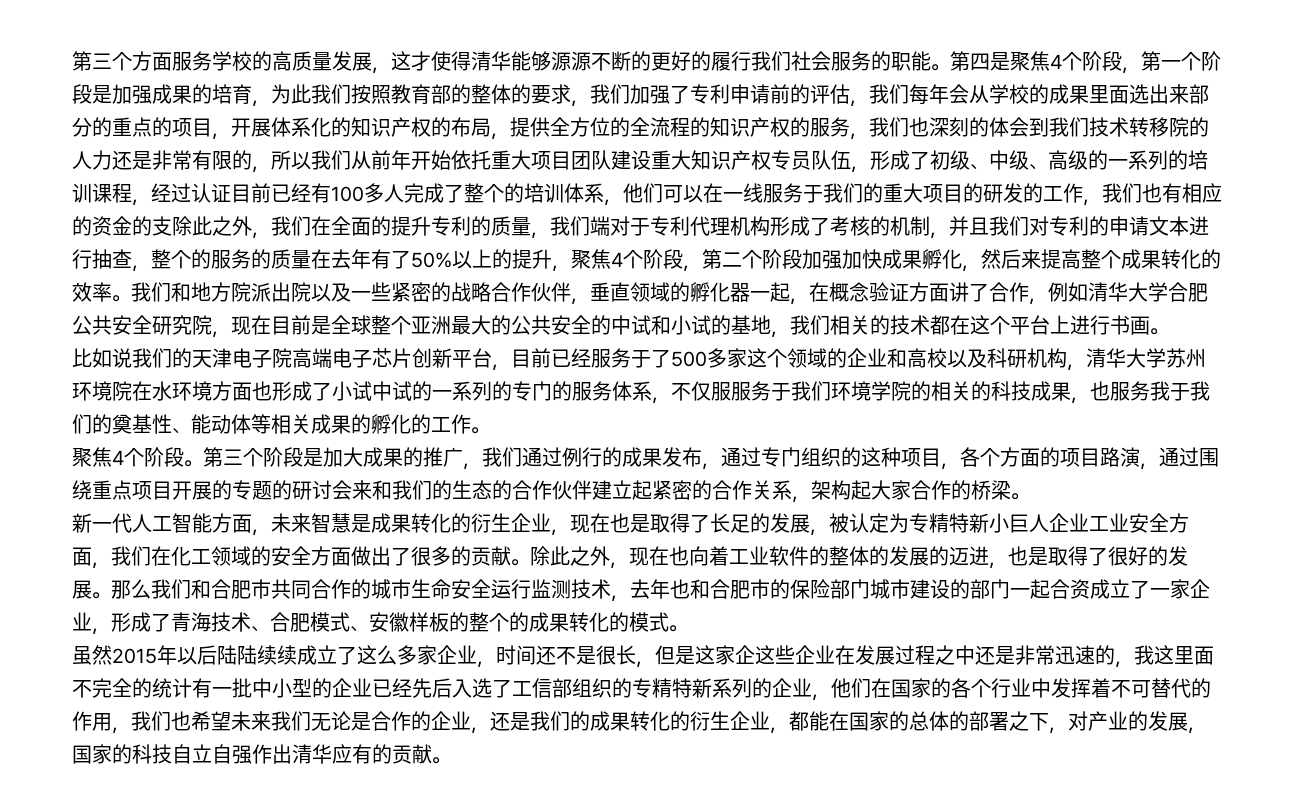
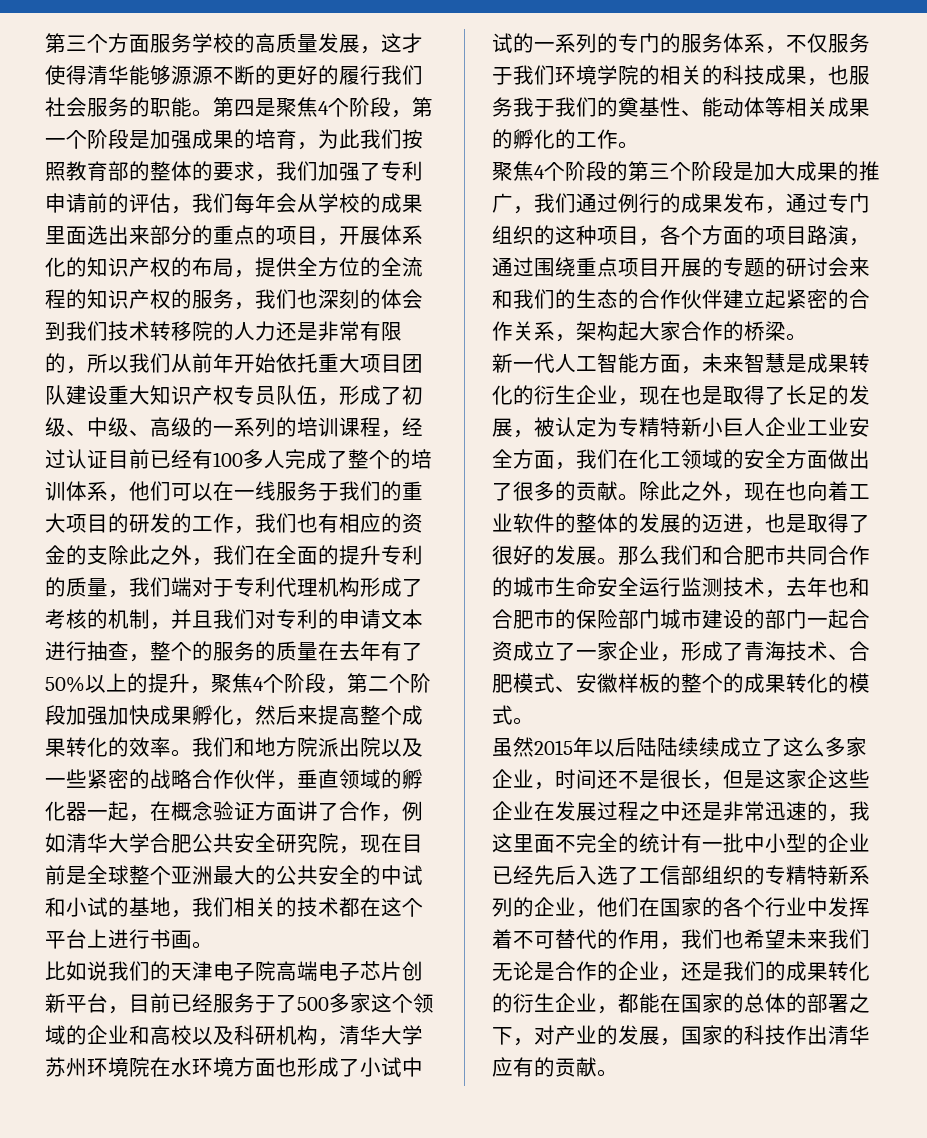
- 比如说我们的天津电子院高端电子芯片创新平台，目前已经服务于了500多家这个领域的企业和高校以及科研机构，清华大学苏州环境院在水环境方面也形成了小试中试的一系列的专门的服务体系，不仅服服务于我们环境学院的相关的科技成果，也服务我于我们的奠基性、能动体等相关成果的孵化的工作。
+ 比如说我们的天津电子院高端电子芯片创新平台，目前已经服务于了500多家这个领域的企业和高校以及科研机构，清华大学苏州环境院在水环境方面也形成了小试中试的一系列的专门的服务体系，不仅服务于我们环境学院的相关的科技成果，也服务我于我们的奠基性、能动体等相关成果的孵化的工作。
- 聚焦4个阶段。第三个阶段是加大成果的推广，我们通过例行的成果发布，通过专门组织的这种项目，各个方面的项目路演，通过围绕重点项目开展的专题的研讨会来和我们的生态的合作伙伴建立起紧密的合作关系，架构起大家合作的桥梁。
+ 聚焦4个阶段的第三个阶段是加大成果的推广，我们通过例行的成果发布，通过专门组织的这种项目，各个方面的项目路演，通过围绕重点项目开展的专题的研讨会来和我们的生态的合作伙伴建立起紧密的合作关系，架构起大家合作的桥梁。
- 虽然2015年以后陆陆续续成立了这么多家企业，时间还不是很长，但是这家企这些企业在发展过程之中还是非常迅速的，我这里面不完全的统计有一批中小型的企业已经先后入选了工信部组织的专精特新系列的企业，他们在国家的各个行业中发挥着不可替代的作用，我们也希望未来我们无论是合作的企业，还是我们的成果转化的衍生企业，都能在国家的总体的部署之下，对产业的发展，国家的科技自立自强作出清华应有的贡献。
+ 虽然2015年以后陆陆续续成立了这么多家企业，时间还不是很长，但是这家企这些企业在发展过程之中还是非常迅速的，我这里面不完全的统计有一批中小型的企业已经先后入选了工信部组织的专精特新系列的企业，他们在国家的各个行业中发挥着不可替代的作用，我们也希望未来我们无论是合作的企业，还是我们的成果转化的衍生企业，都能在国家的总体的部署之下，对产业的发展，国家的科技作出清华应有的贡献。

